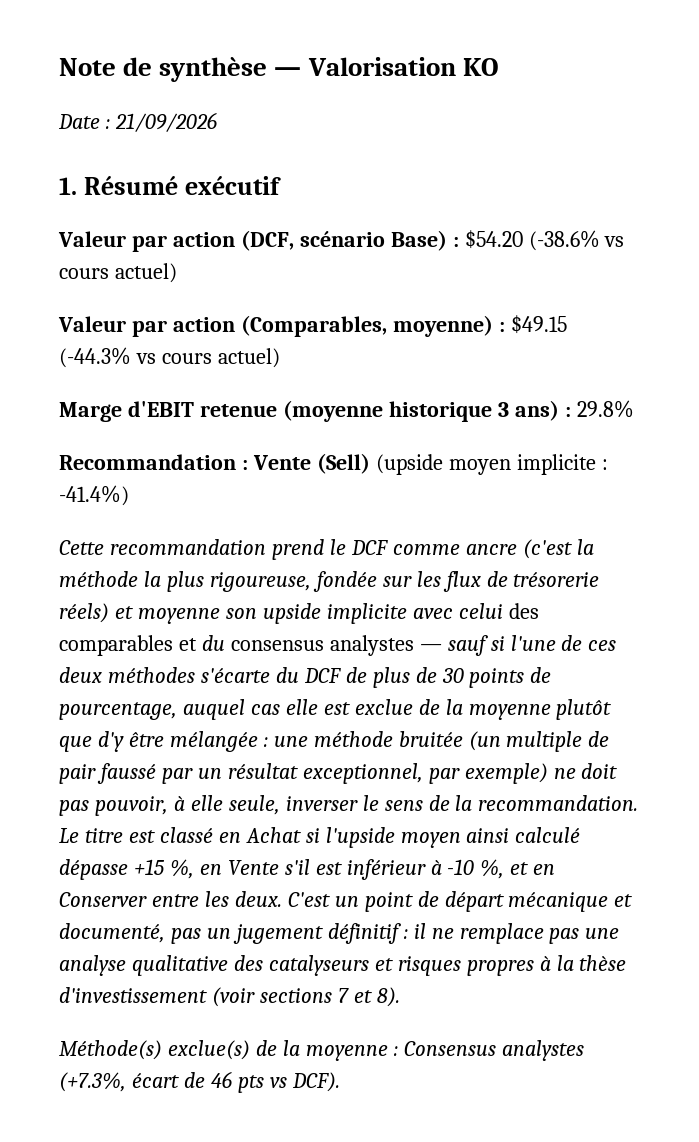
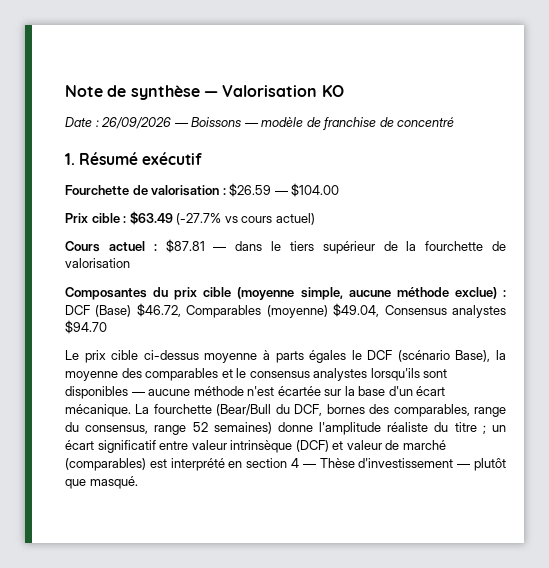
- Date : 21/09/2026
+ Date : 26/09/2026 — Boissons — modèle de franchise de concentré
  1. Résumé exécutif
- Valeur par action (DCF, scénario Base) : $54.20 (-38.6% vs cours actuel)
- Valeur par action (Comparables, moyenne) : $49.15 (-44.3% vs cours actuel)
- Marge d'EBIT retenue (moyenne historique 3 ans) : 29.8%
- Recommandation : Vente (Sell) (upside moyen implicite : -41.4%)
- Cette recommandation prend le DCF comme ancre (c'est la méthode la plus rigoureuse, fondée sur les flux de trésorerie réels) et moyenne son upside implicite avec celui des comparables et du consensus analystes — sauf si l'une de ces deux méthodes s'écarte du DCF de plus de 30 points de pourcentage, auquel cas elle est exclue de la moyenne plutôt que d'y être mélangée : une méthode bruitée (un multiple de pair faussé par un résultat exceptionnel, par exemple) ne doit pas pouvoir, à elle seule, inverser le sens de la recommandation. Le titre est classé en Achat si l'upside moyen ainsi calculé dépasse +15 %, en Vente s'il est inférieur à -10 %, et en Conserver entre les deux. C'est un point de départ mécanique et documenté, pas un jugement définitif : il ne remplace pas une analyse qualitative des catalyseurs et risques propres à la thèse d'investissement (voir sections 7 et 8).
- Méthode(s) exclue(s) de la moyenne : Consensus analystes (+7.3%, écart de 46 pts vs DCF).
+ Fourchette de valorisation : $26.59 — $104.00
+ Prix cible : $63.49 (-27.7% vs cours actuel)
+ Cours actuel : $87.81 — dans le tiers supérieur de la fourchette de valorisation
+ Composantes du prix cible (moyenne simple, aucune méthode exclue) : DCF (Base) $46.72, Comparables (moyenne) $49.04, Consensus analystes $94.70
+ Le prix cible ci-dessus moyenne à parts égales le DCF (scénario Base), la moyenne des comparables et le consensus analystes lorsqu'ils sont disponibles — aucune méthode n'est écartée sur la base d'un écart mécanique. La fourchette (Bear/Bull du DCF, bornes des comparables, range du consensus, range 52 semaines) donne l'amplitude réaliste du titre ; un écart significatif entre valeur intrinsèque (DCF) et valeur de marché (comparables) est interprété en section 4 — Thèse d'investissement — plutôt que masqué.

